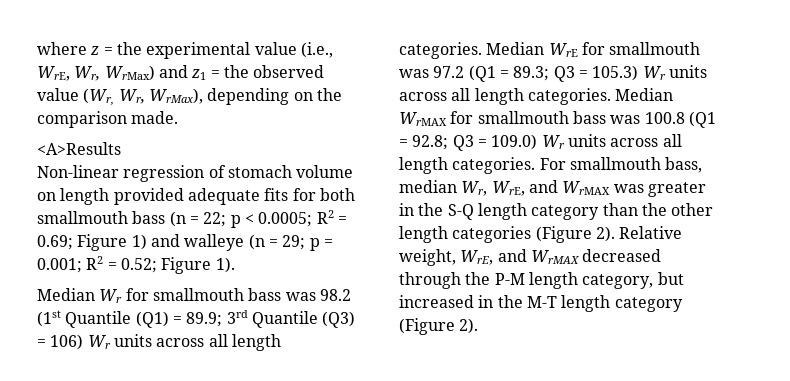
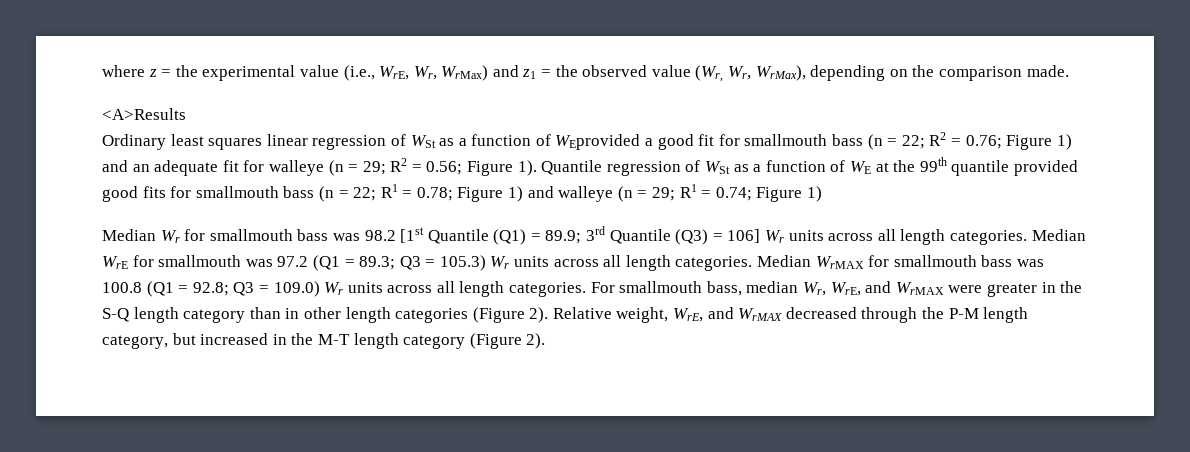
- Non-linear regression of stomach volume on length provided adequate fits for both smallmouth bass (n = 22; p < 0.0005; R2 = 0.69; Figure 1) and walleye (n = 29; p = 0.001; R2 = 0.52; Figure 1).
+ Ordinary least squares linear regression of WSt as a function of WEprovided a good fit for smallmouth bass (n = 22; R2 = 0.76; Figure 1) and an adequate fit for walleye (n = 29; R2 = 0.56; Figure 1). Quantile regression of WSt as a function of WE at the 99th quantile provided good fits for smallmouth bass (n = 22; R1 = 0.78; Figure 1) and walleye (n = 29; R1 = 0.74; Figure 1)
- Median Wr for smallmouth bass was 98.2 (1st Quantile (Q1) = 89.9; 3rd Quantile (Q3) = 106) Wr units across all length categories.
+ Median Wr for smallmouth bass was 98.2 [1st Quantile (Q1) = 89.9; 3rd Quantile (Q3) = 106] Wr units across all length categories.
- For smallmouth bass, median Wr, WrE, and WrMAX was greater in the S-Q length category than the other length categories (Figure 2).
+ For smallmouth bass, median Wr, WrE, and WrMAX were greater in the S-Q length category than in other length categories (Figure 2).

